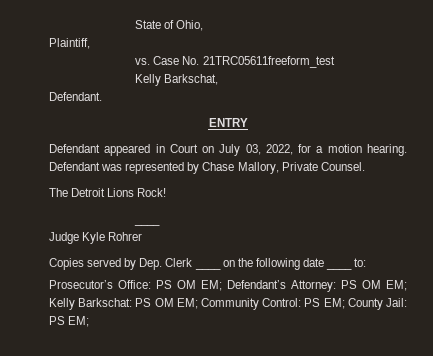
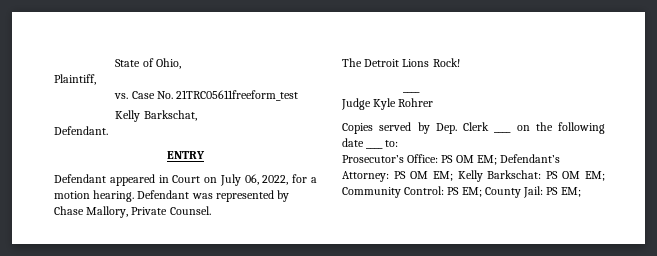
- Defendant appeared in Court on July 03, 2022, for a motion hearing.
+ Defendant appeared in Court on July 06, 2022, for a motion hearing.

